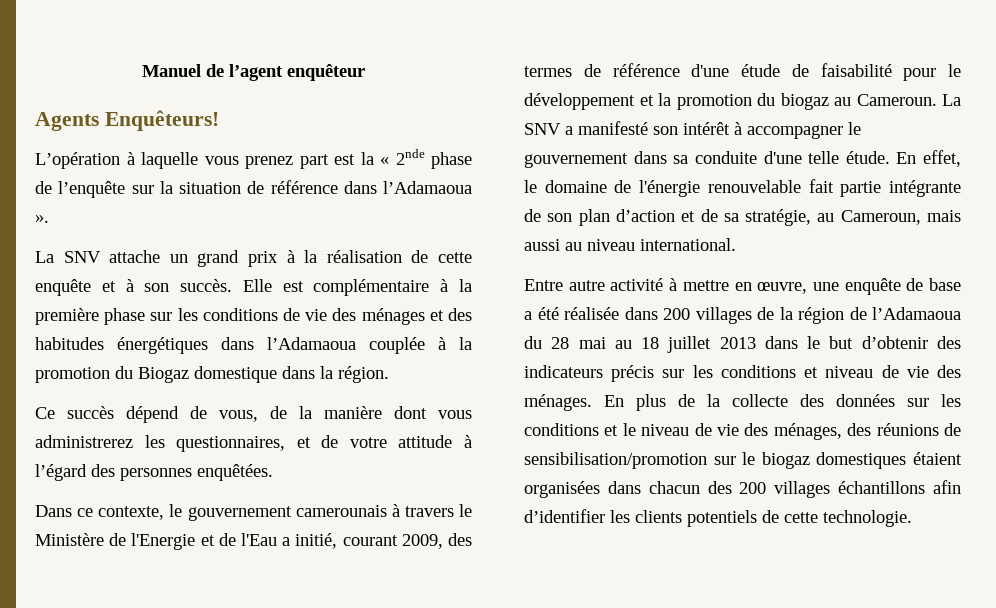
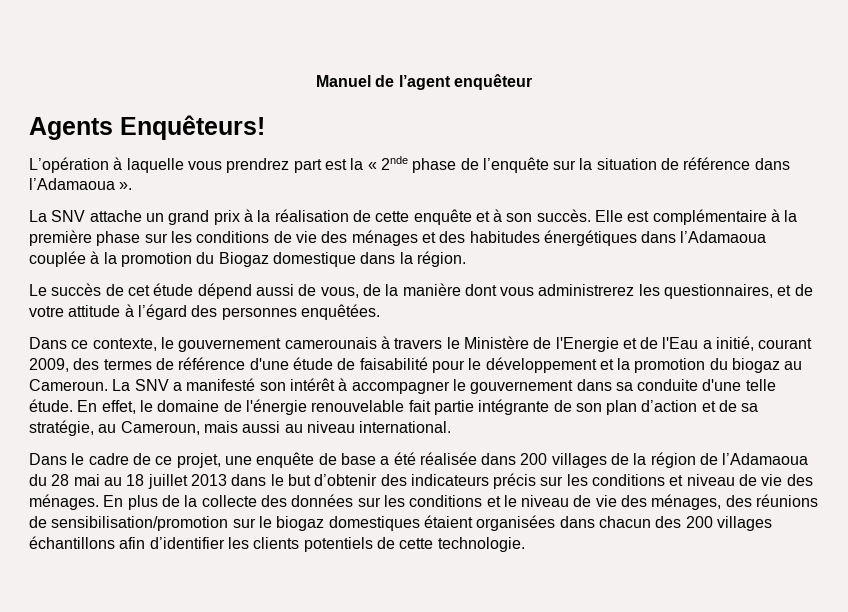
- L’opération à laquelle vous prenez part est la « 2nde phase de l’enquête sur la situation de référence dans l’Adamaoua ».
+ L’opération à laquelle vous prendrez part est la « 2nde phase de l’enquête sur la situation de référence dans l’Adamaoua ».
- Ce succès dépend de vous, de la manière dont vous administrerez les questionnaires, et de votre attitude à l’égard des personnes enquêtées.
+ Le succès de cet étude dépend aussi de vous, de la manière dont vous administrerez les questionnaires, et de votre attitude à l’égard des personnes enquêtées.
- Entre autre activité à mettre en œuvre, une enquête de base a été réalisée dans 200 villages de la région de l’Adamaoua du 28 mai au 18 juillet 2013 dans le but d’obtenir des indicateurs précis sur les conditions et niveau de vie des ménages.
+ Dans le cadre de ce projet, une enquête de base a été réalisée dans 200 villages de la région de l’Adamaoua du 28 mai au 18 juillet 2013 dans le but d’obtenir des indicateurs précis sur les conditions et niveau de vie des ménages.

